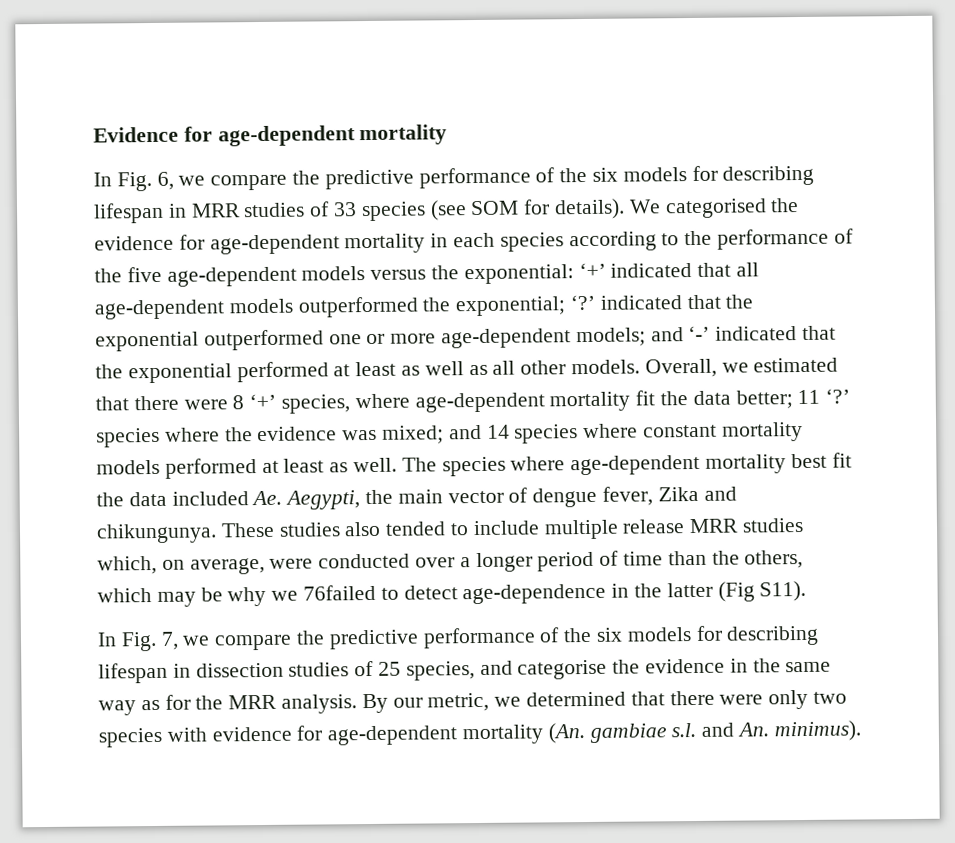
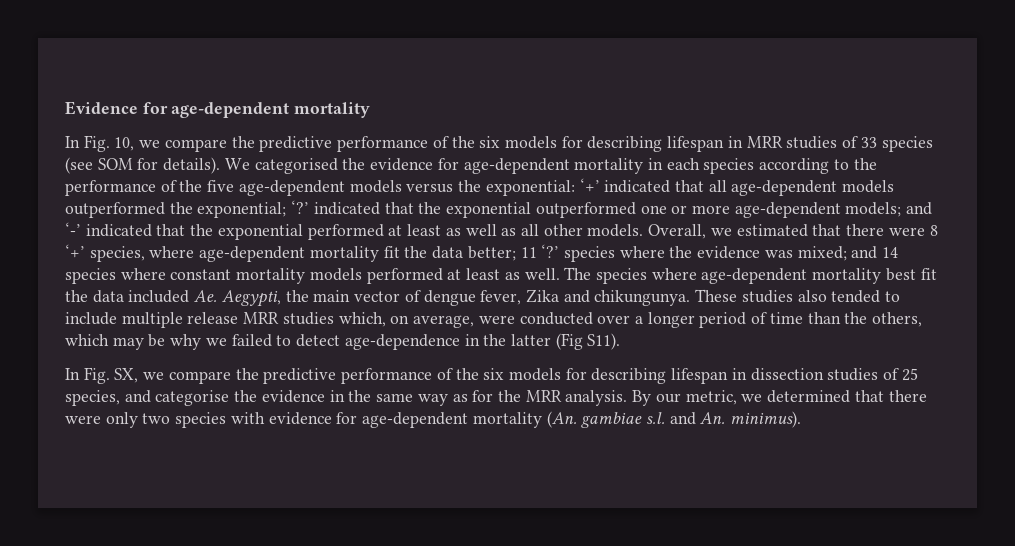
- In Fig. 6, we compare the predictive performance of the six models for describing lifespan in MRR studies of 33 species (see SOM for details).
+ In Fig. 10, we compare the predictive performance of the six models for describing lifespan in MRR studies of 33 species (see SOM for details).
- These studies also tended to include multiple release MRR studies which, on average, were conducted over a longer period of time than the others, which may be why we 76failed to detect age-dependence in the latter (Fig S11).
+ These studies also tended to include multiple release MRR studies which, on average, were conducted over a longer period of time than the others, which may be why we failed to detect age-dependence in the latter (Fig S11).
- In Fig. 7, we compare the predictive performance of the six models for describing lifespan in dissection studies of 25 species, and categorise the evidence in the same way as for the MRR analysis.
+ In Fig. SX, we compare the predictive performance of the six models for describing lifespan in dissection studies of 25 species, and categorise the evidence in the same way as for the MRR analysis.

